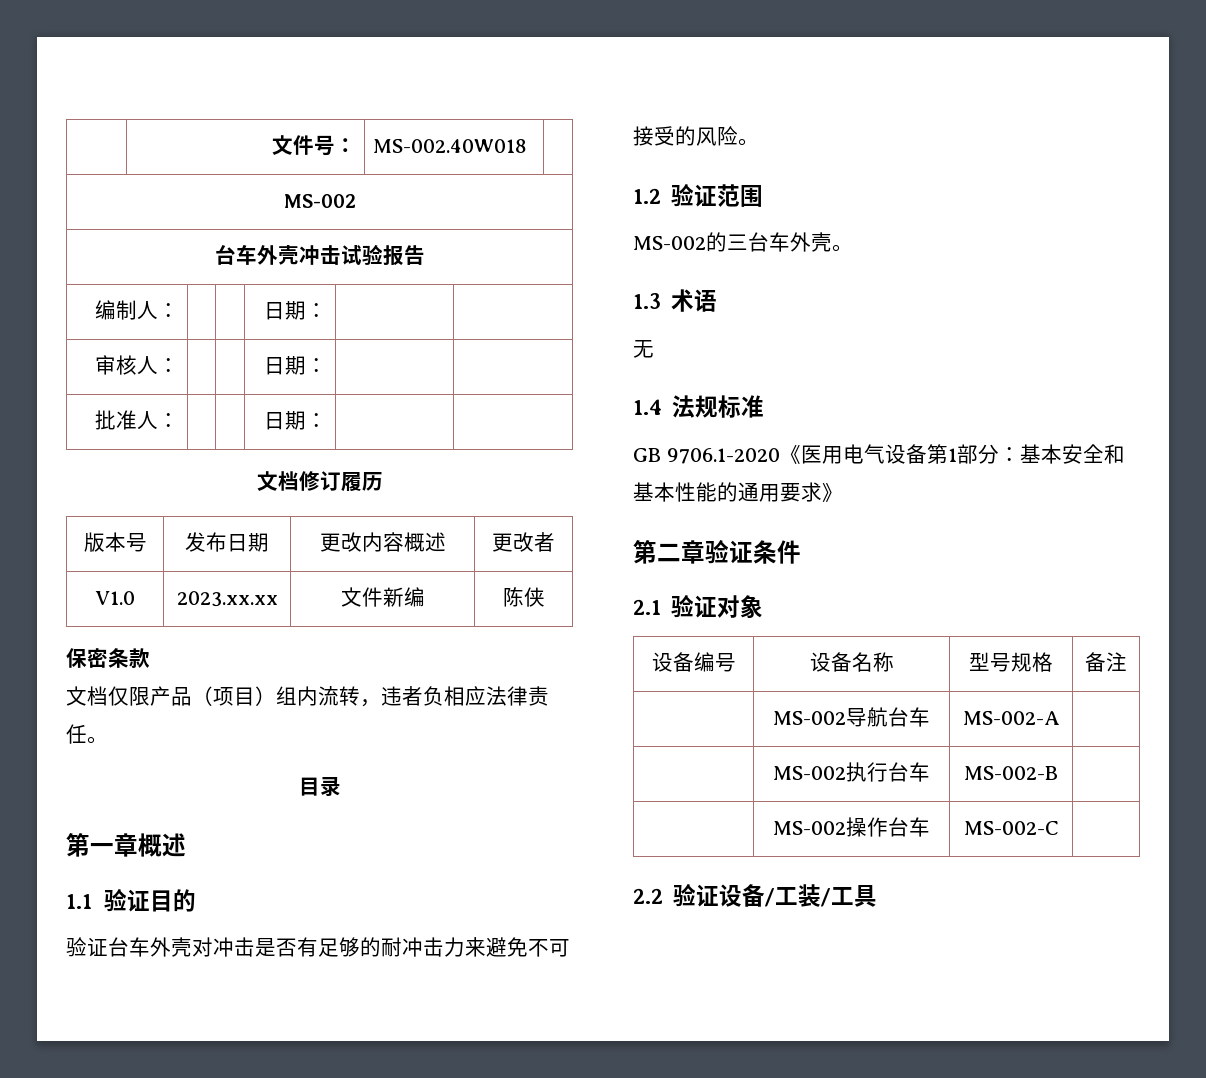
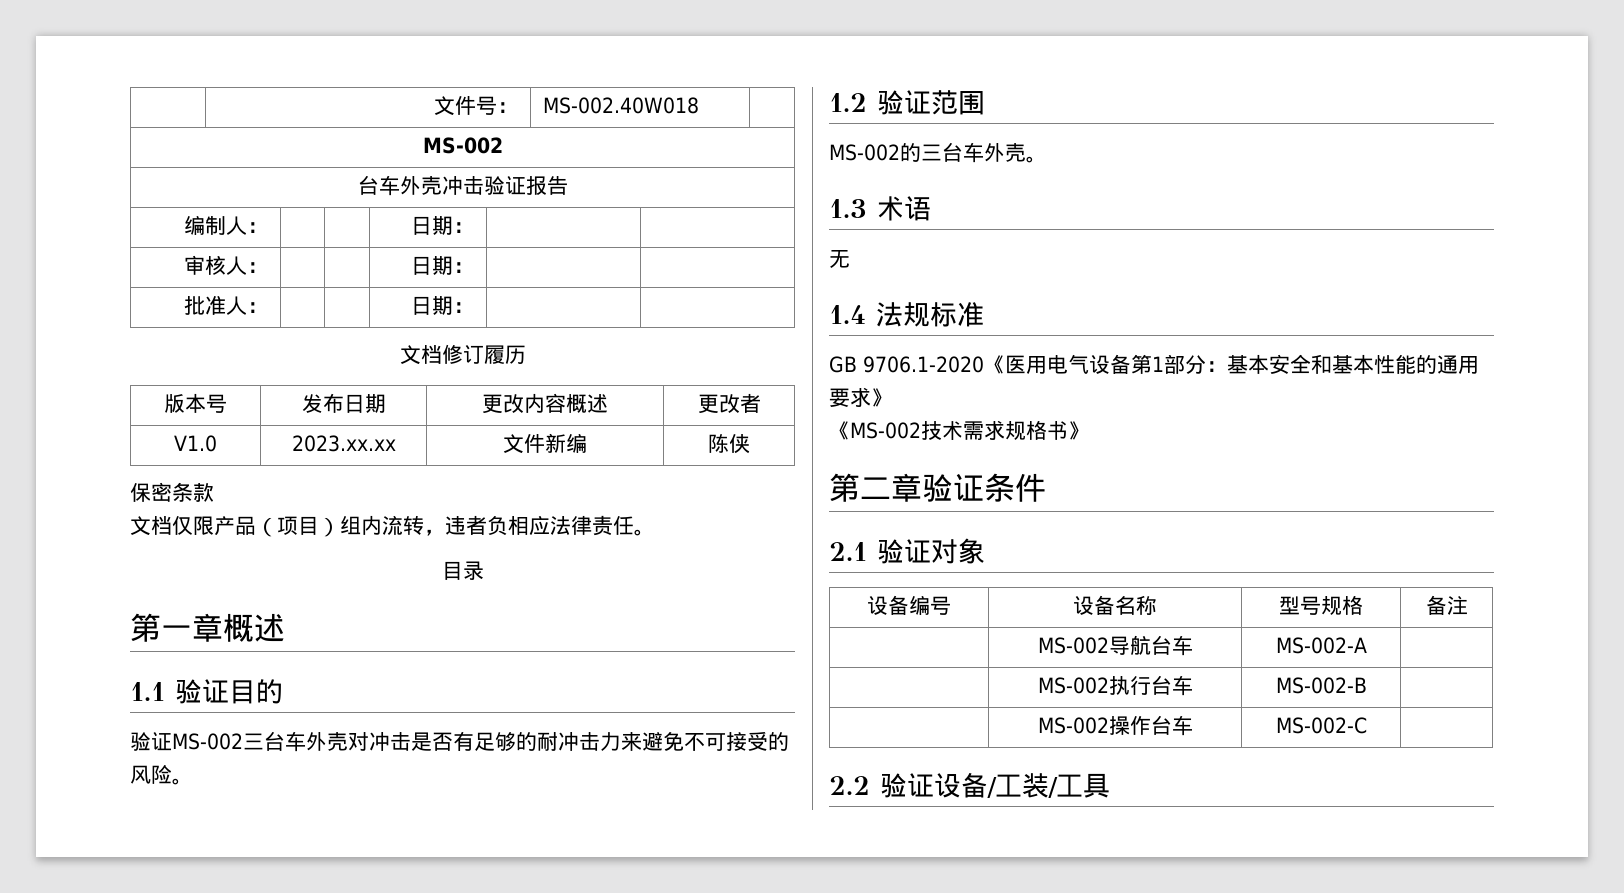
- 台车外壳冲击试验报告
+ 台车外壳冲击验证报告
- 验证台车外壳对冲击是否有足够的耐冲击力来避免不可接受的风险。
+ 验证MS-002三台车外壳对冲击是否有足够的耐冲击力来避免不可接受的风险。
+ 《MS-002技术需求规格书》

